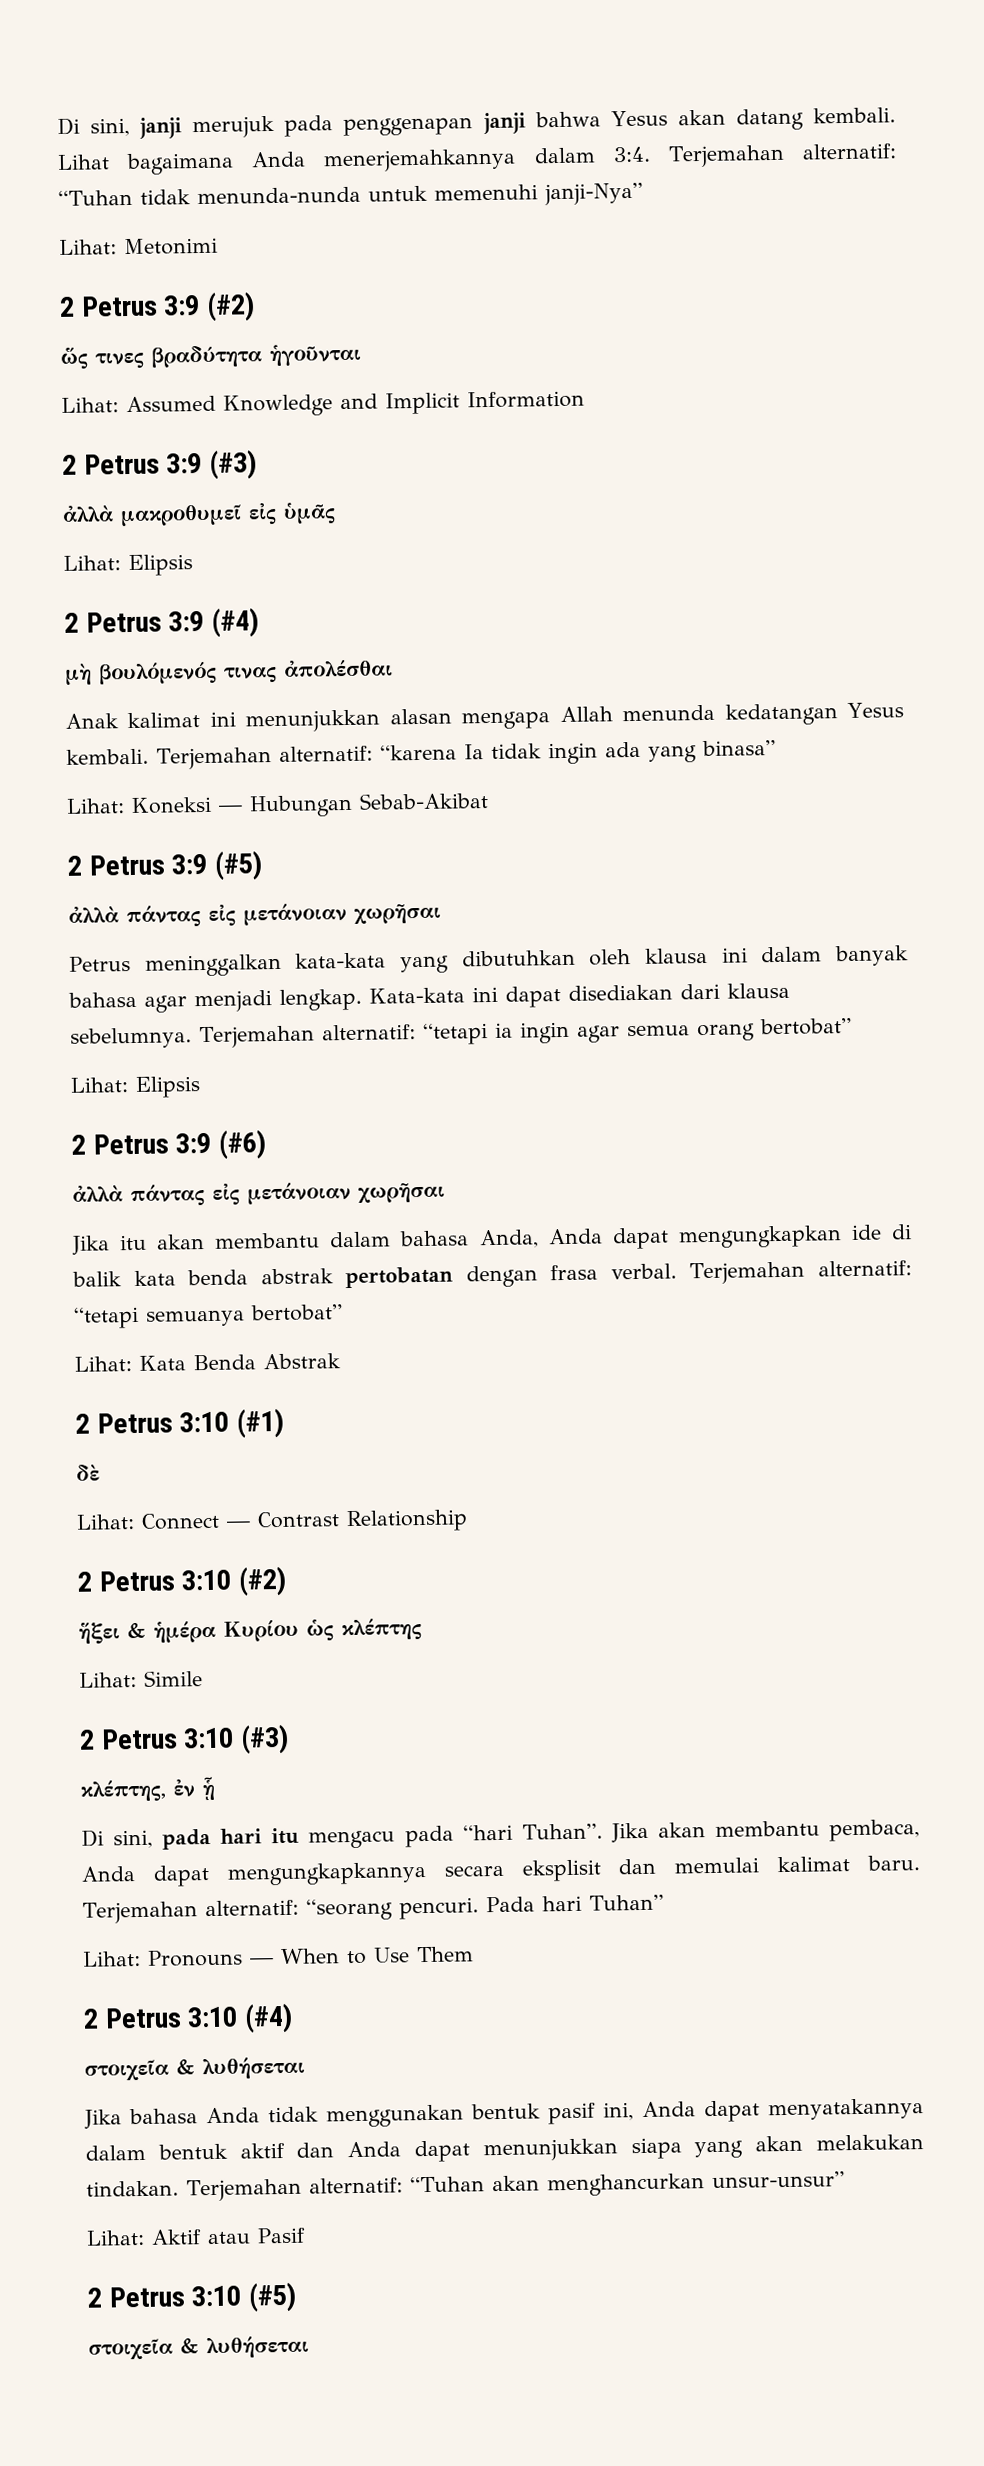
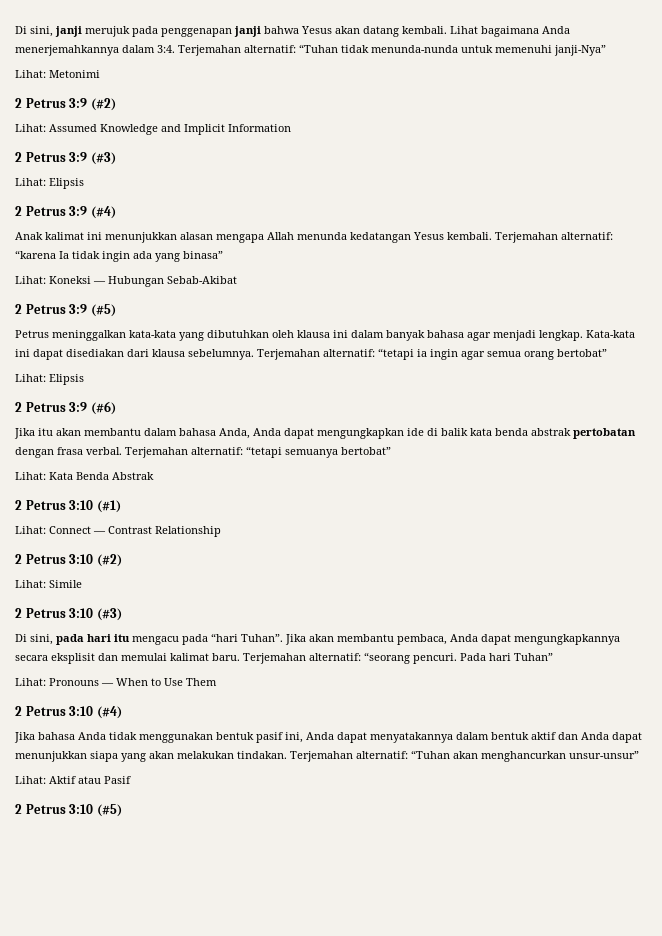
- ὥς τινες βραδύτητα ἡγοῦνται
- ἀλλὰ μακροθυμεῖ εἰς ὑμᾶς
- μὴ βουλόμενός τινας ἀπολέσθαι
  2 Petrus 3:9 (#5)
- ἀλλὰ πάντας εἰς μετάνοιαν χωρῆσαι
  2 Petrus 3:9 (#6)
- ἀλλὰ πάντας εἰς μετάνοιαν χωρῆσαι
- δὲ
- ἥξει & ἡμέρα Κυρίου ὡς κλέπτης
- κλέπτης, ἐν ᾗ
  2 Petrus 3:10 (#4)
- στοιχεῖα & λυθήσεται
  2 Petrus 3:10 (#5)
- στοιχεῖα & λυθήσεται

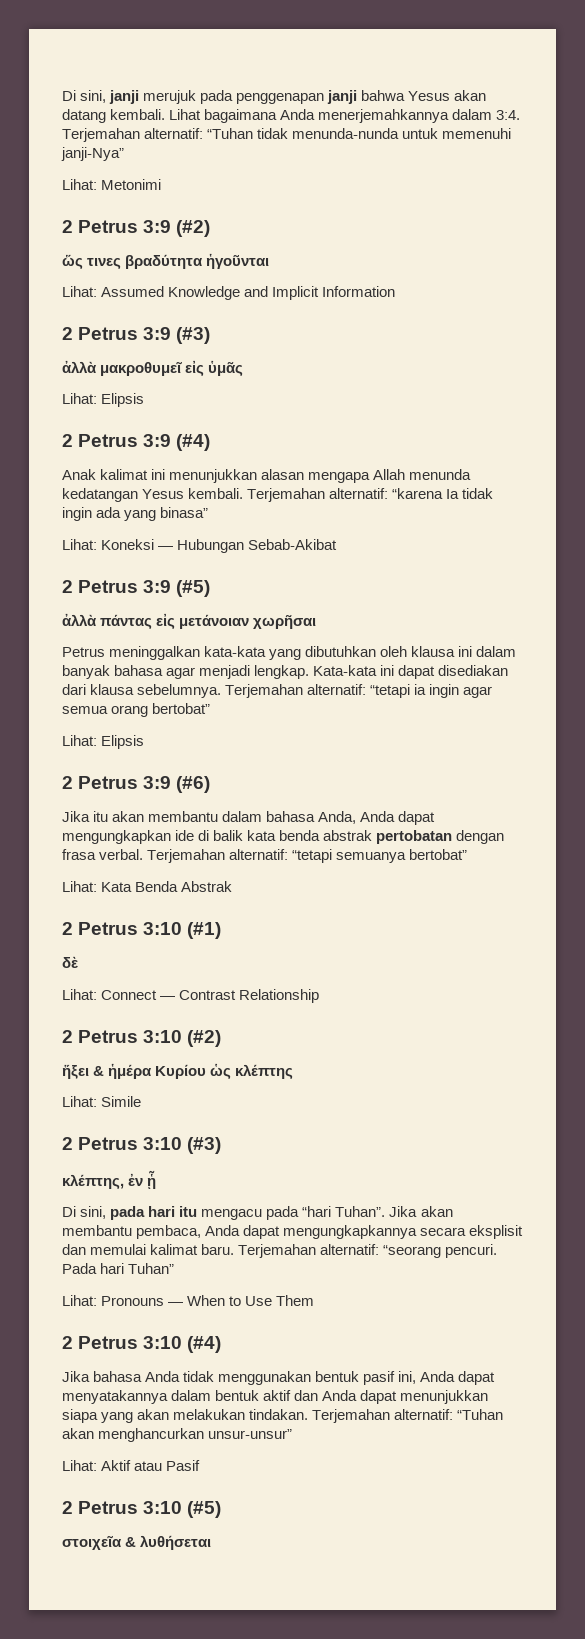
+ ὥς τινες βραδύτητα ἡγοῦνται
+ ἀλλὰ μακροθυμεῖ εἰς ὑμᾶς
+ ἀλλὰ πάντας εἰς μετάνοιαν χωρῆσαι
+ δὲ
+ ἥξει & ἡμέρα Κυρίου ὡς κλέπτης
+ κλέπτης, ἐν ᾗ
+ στοιχεῖα & λυθήσεται

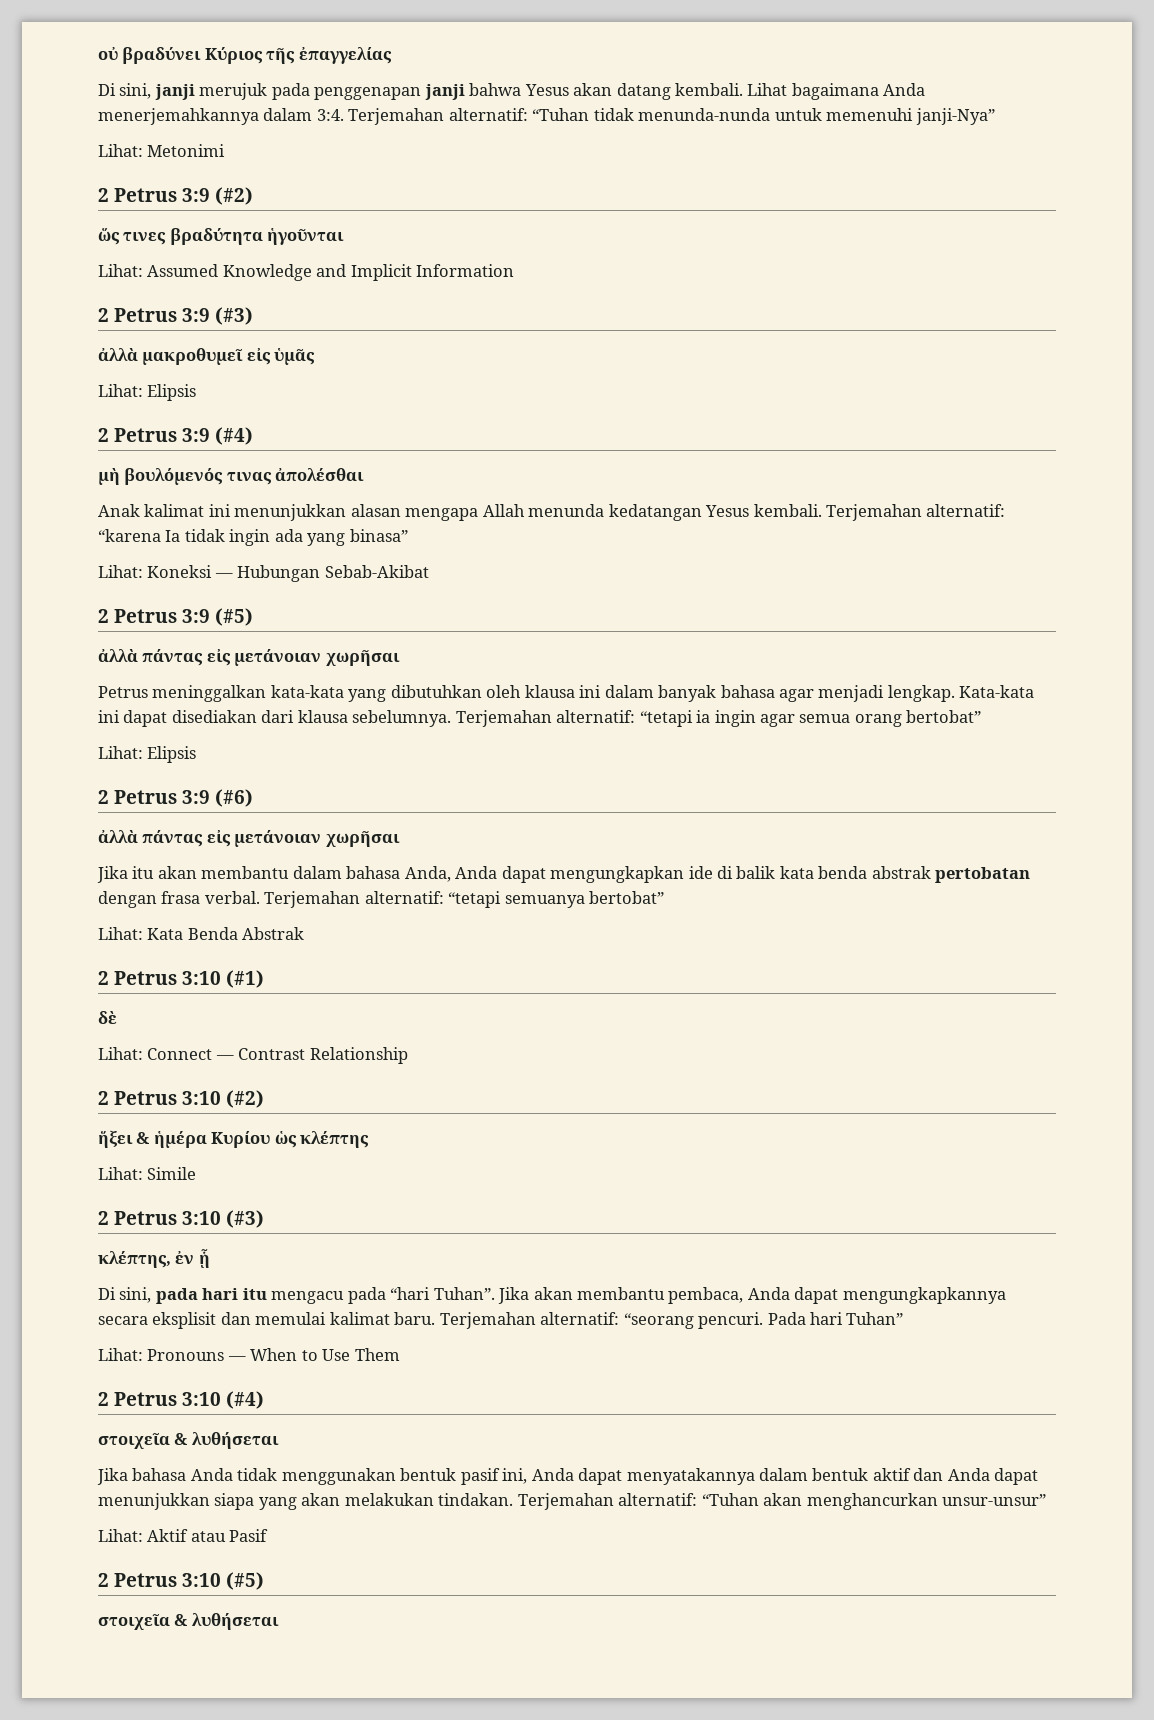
+ οὐ βραδύνει Κύριος τῆς ἐπαγγελίας
+ μὴ βουλόμενός τινας ἀπολέσθαι
  2 Petrus 3:9 (#6)
+ ἀλλὰ πάντας εἰς μετάνοιαν χωρῆσαι
  2 Petrus 3:10 (#4)
+ στοιχεῖα & λυθήσεται

